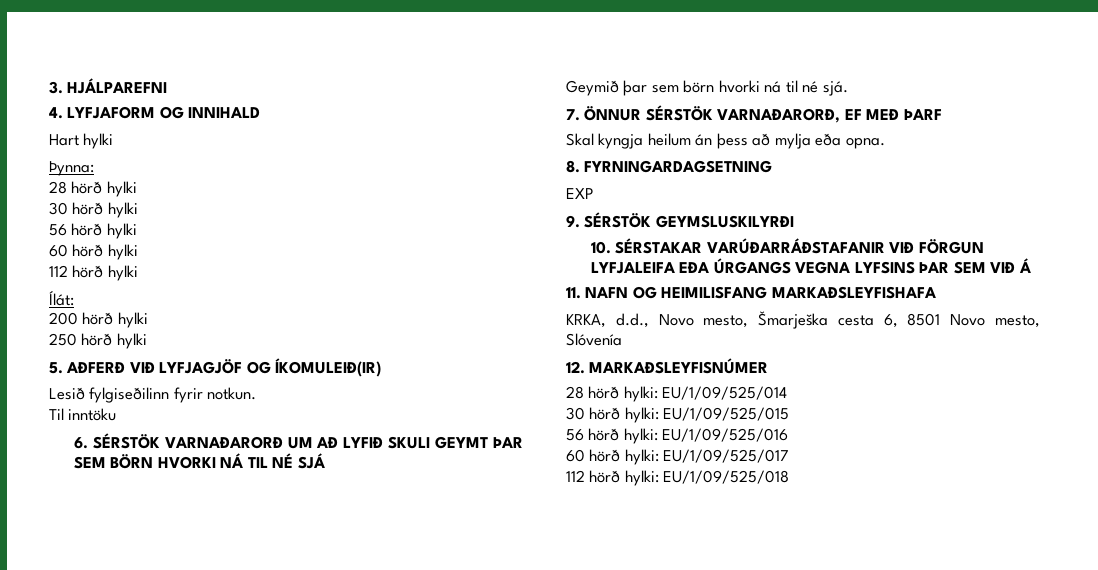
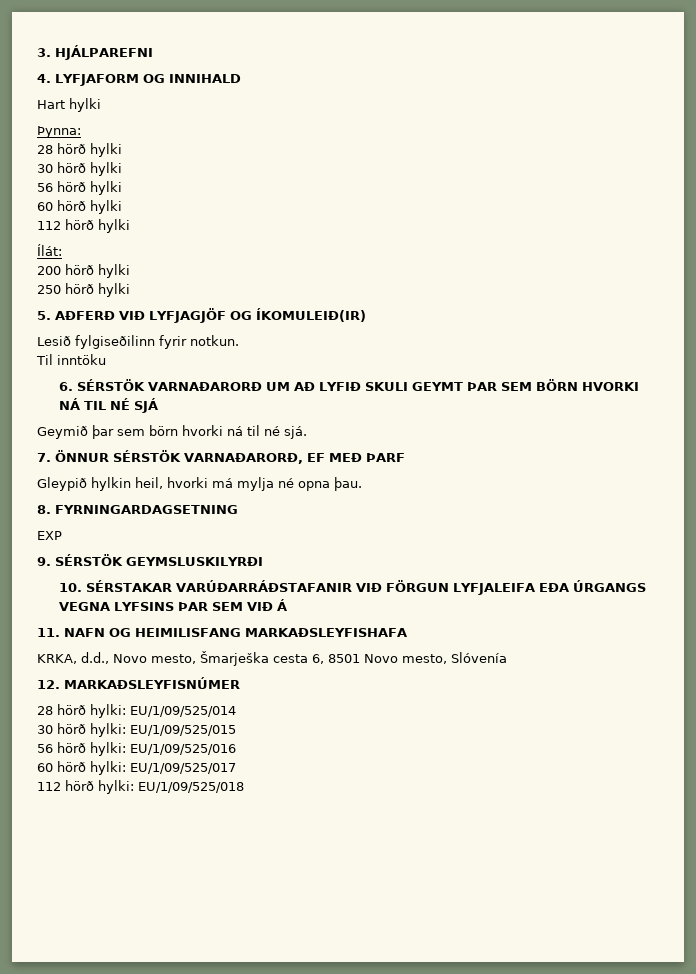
- Skal kyngja heilum án þess að mylja eða opna.
+ Gleypið hylkin heil, hvorki má mylja né opna þau.

